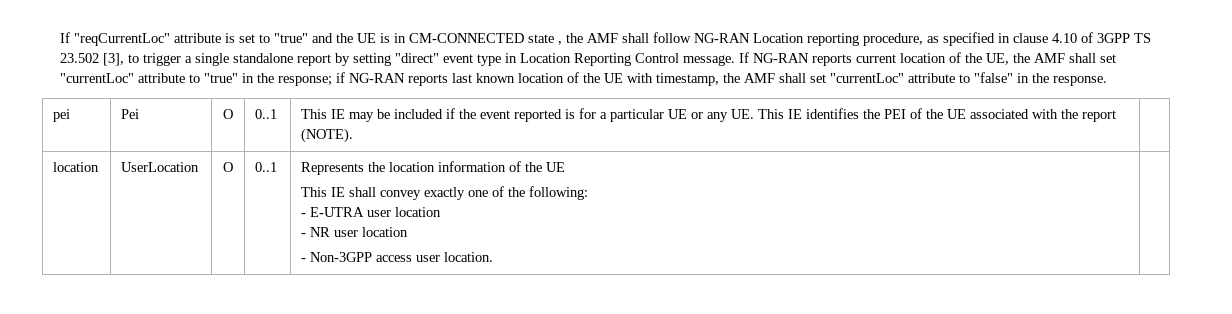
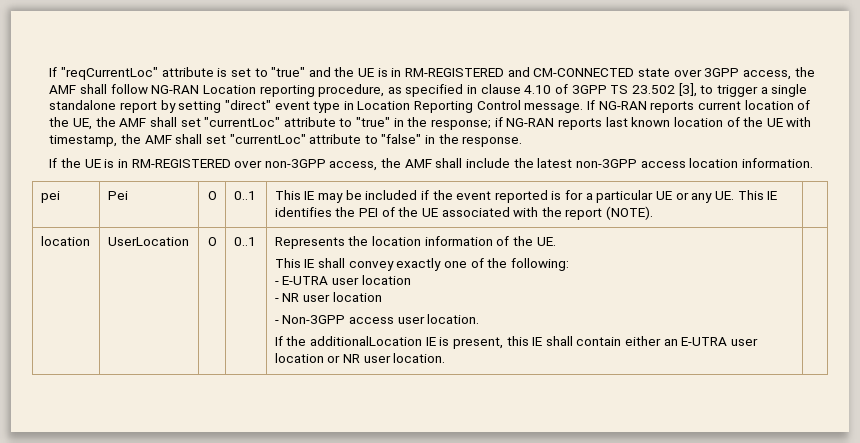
- If "reqCurrentLoc" attribute is set to "true" and the UE is in CM-CONNECTED state , the AMF shall follow NG-RAN Location reporting procedure, as specified in clause 4.10 of 3GPP TS 23.502 [3], to trigger a single standalone report by setting "direct" event type in Location Reporting Control message.
+ If "reqCurrentLoc" attribute is set to "true" and the UE is in RM-REGISTERED and CM-CONNECTED state over 3GPP access, the AMF shall follow NG-RAN Location reporting procedure, as specified in clause 4.10 of 3GPP TS 23.502 [3], to trigger a single standalone report by setting "direct" event type in Location Reporting Control message.
+ If the UE is in RM-REGISTERED over non-3GPP access, the AMF shall include the latest non-3GPP access location information.
- Represents the location information of the UE
+ Represents the location information of the UE.
+ If the additionalLocation IE is present, this IE shall contain either an E-UTRA user location or NR user location.

